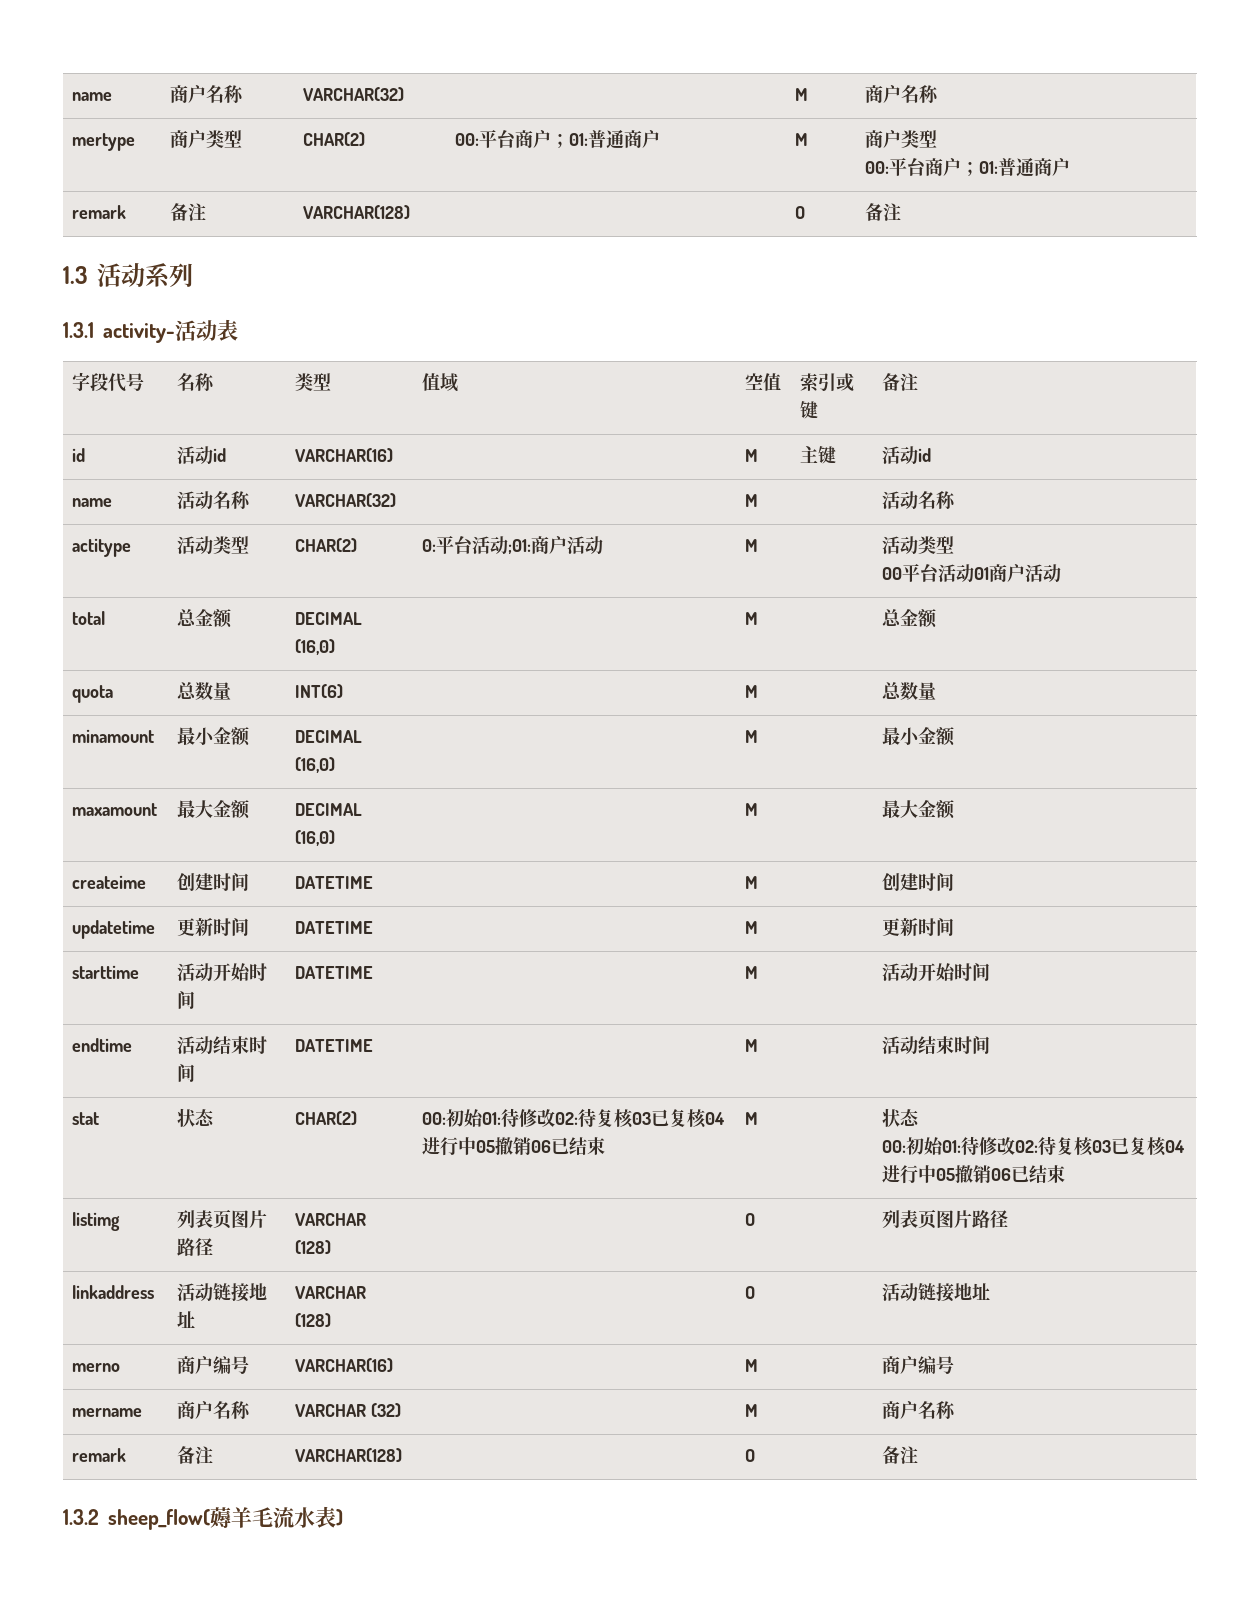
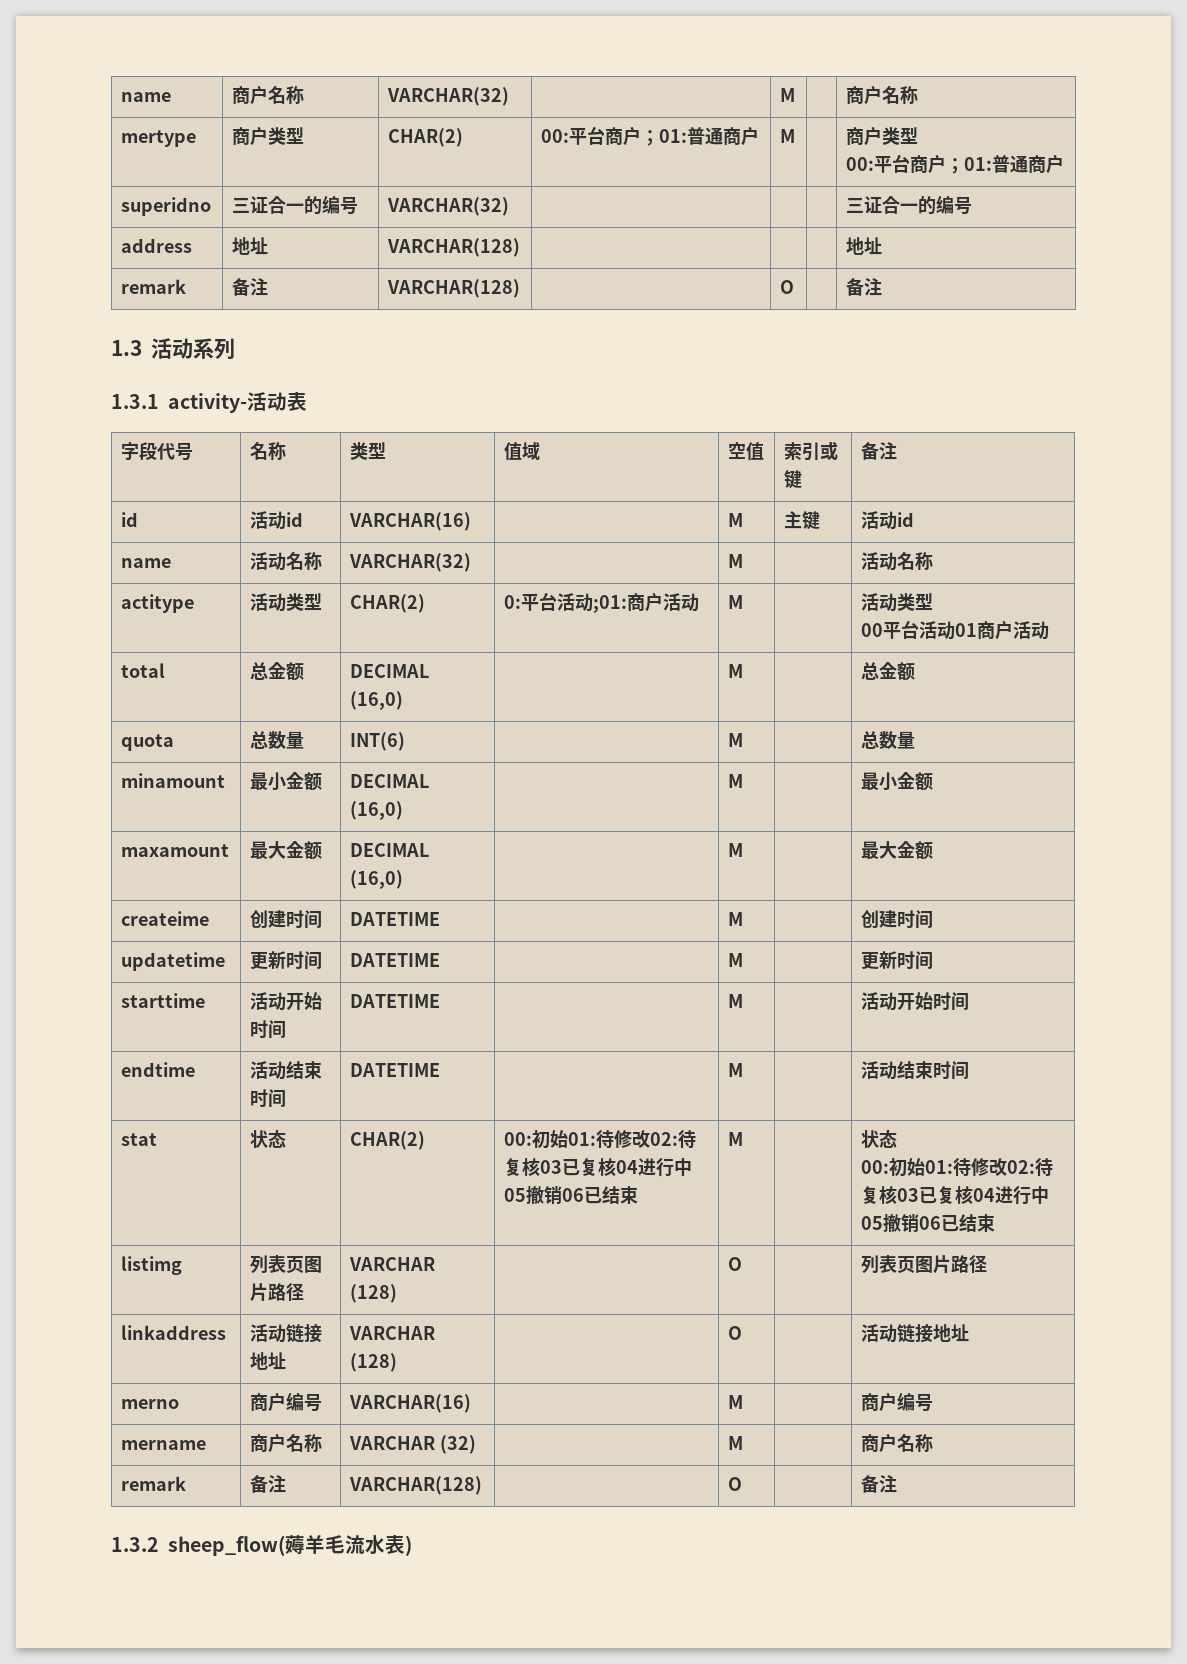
+ superidno | 三证合一的编号 | VARCHAR(32) | | | | 三证合一的编号
+ address | 地址 | VARCHAR(128) | | | | 地址

